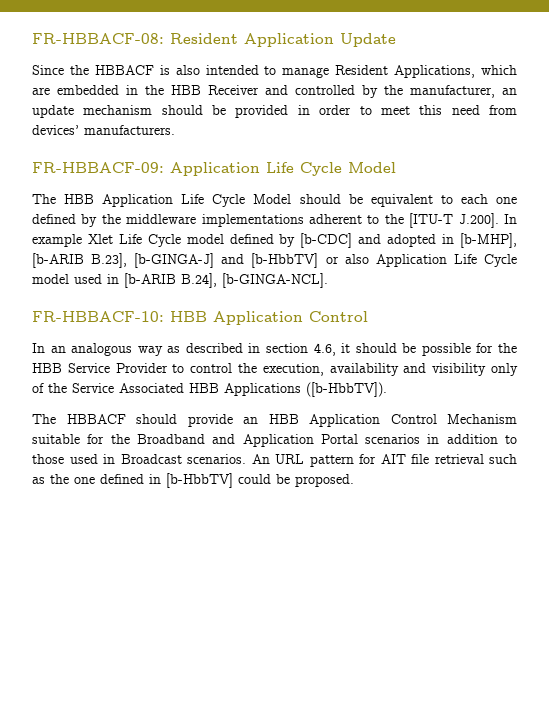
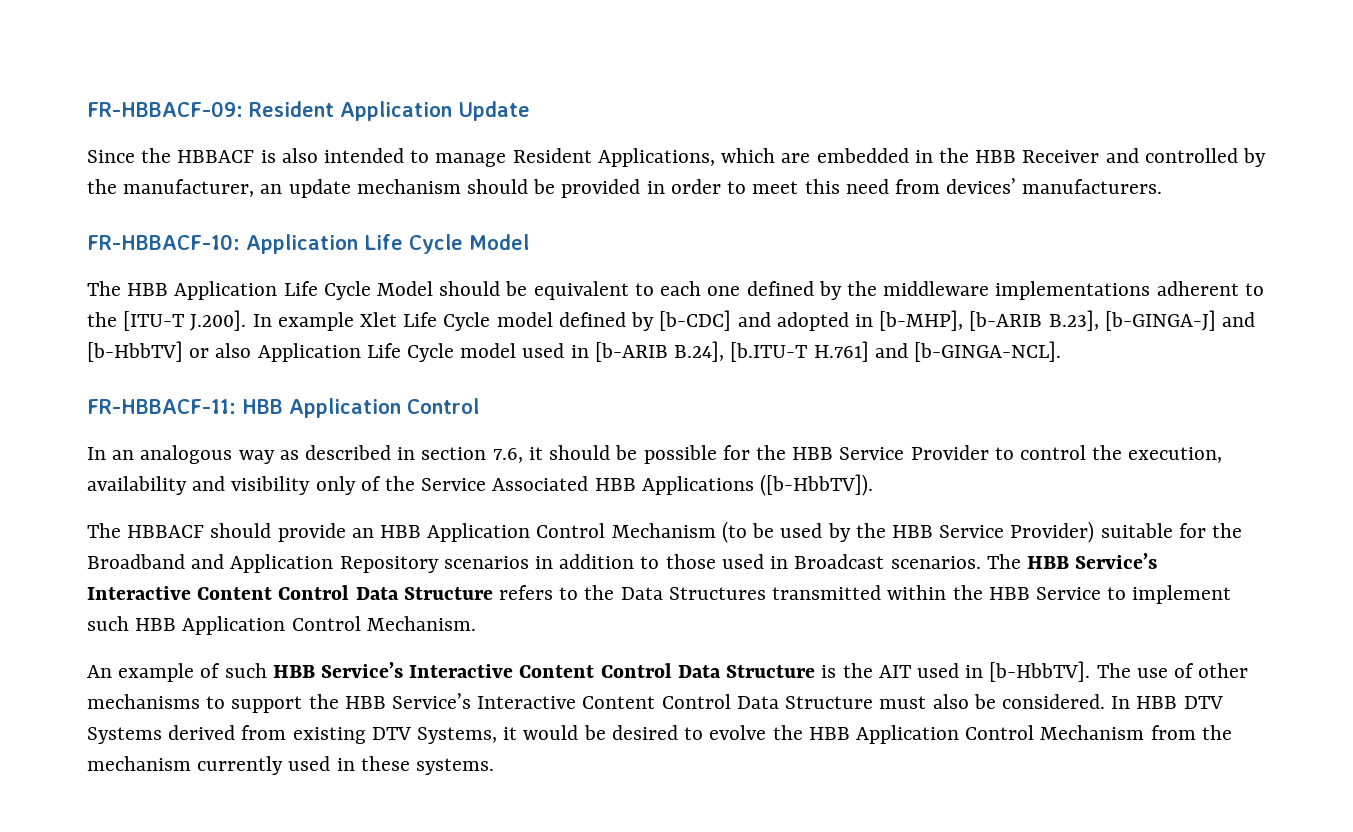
- FR-HBBACF-08: Resident Application Update
+ FR-HBBACF-09: Resident Application Update
- FR-HBBACF-09: Application Life Cycle Model
+ FR-HBBACF-10: Application Life Cycle Model
- The HBB Application Life Cycle Model should be equivalent to each one defined by the middleware implementations adherent to the [ITU-T J.200]. In example Xlet Life Cycle model defined by [b-CDC] and adopted in [b-MHP], [b-ARIB B.23], [b-GINGA-J] and [b-HbbTV] or also Application Life Cycle model used in [b-ARIB B.24], [b-GINGA-NCL].
+ The HBB Application Life Cycle Model should be equivalent to each one defined by the middleware implementations adherent to the [ITU-T J.200]. In example Xlet Life Cycle model defined by [b-CDC] and adopted in [b-MHP], [b-ARIB B.23], [b-GINGA-J] and [b-HbbTV] or also Application Life Cycle model used in [b-ARIB B.24], [b.ITU-T H.761] and [b-GINGA-NCL].
- FR-HBBACF-10: HBB Application Control
+ FR-HBBACF-11: HBB Application Control
- In an analogous way as described in section 4.6, it should be possible for the HBB Service Provider to control the execution, availability and visibility only of the Service Associated HBB Applications ([b-HbbTV]).
+ In an analogous way as described in section 7.6, it should be possible for the HBB Service Provider to control the execution, availability and visibility only of the Service Associated HBB Applications ([b-HbbTV]).
- The HBBACF should provide an HBB Application Control Mechanism suitable for the Broadband and Application Portal scenarios in addition to those used in Broadcast scenarios.
+ The HBBACF should provide an HBB Application Control Mechanism (to be used by the HBB Service Provider) suitable for the Broadband and Application Repository scenarios in addition to those used in Broadcast scenarios.
- An URL pattern for AIT file retrieval such as the one defined in [b-HbbTV] could be proposed.
+ The HBB Service’s Interactive Content Control Data Structure refers to the Data Structures transmitted within the HBB Service to implement such HBB Application Control Mechanism.
+ An example of such HBB Service’s Interactive Content Control Data Structure is the AIT used in [b-HbbTV]. The use of other mechanisms to support the HBB Service’s Interactive Content Control Data Structure must also be considered. In HBB DTV Systems derived from existing DTV Systems, it would be desired to evolve the HBB Application Control Mechanism from the mechanism currently used in these systems.

